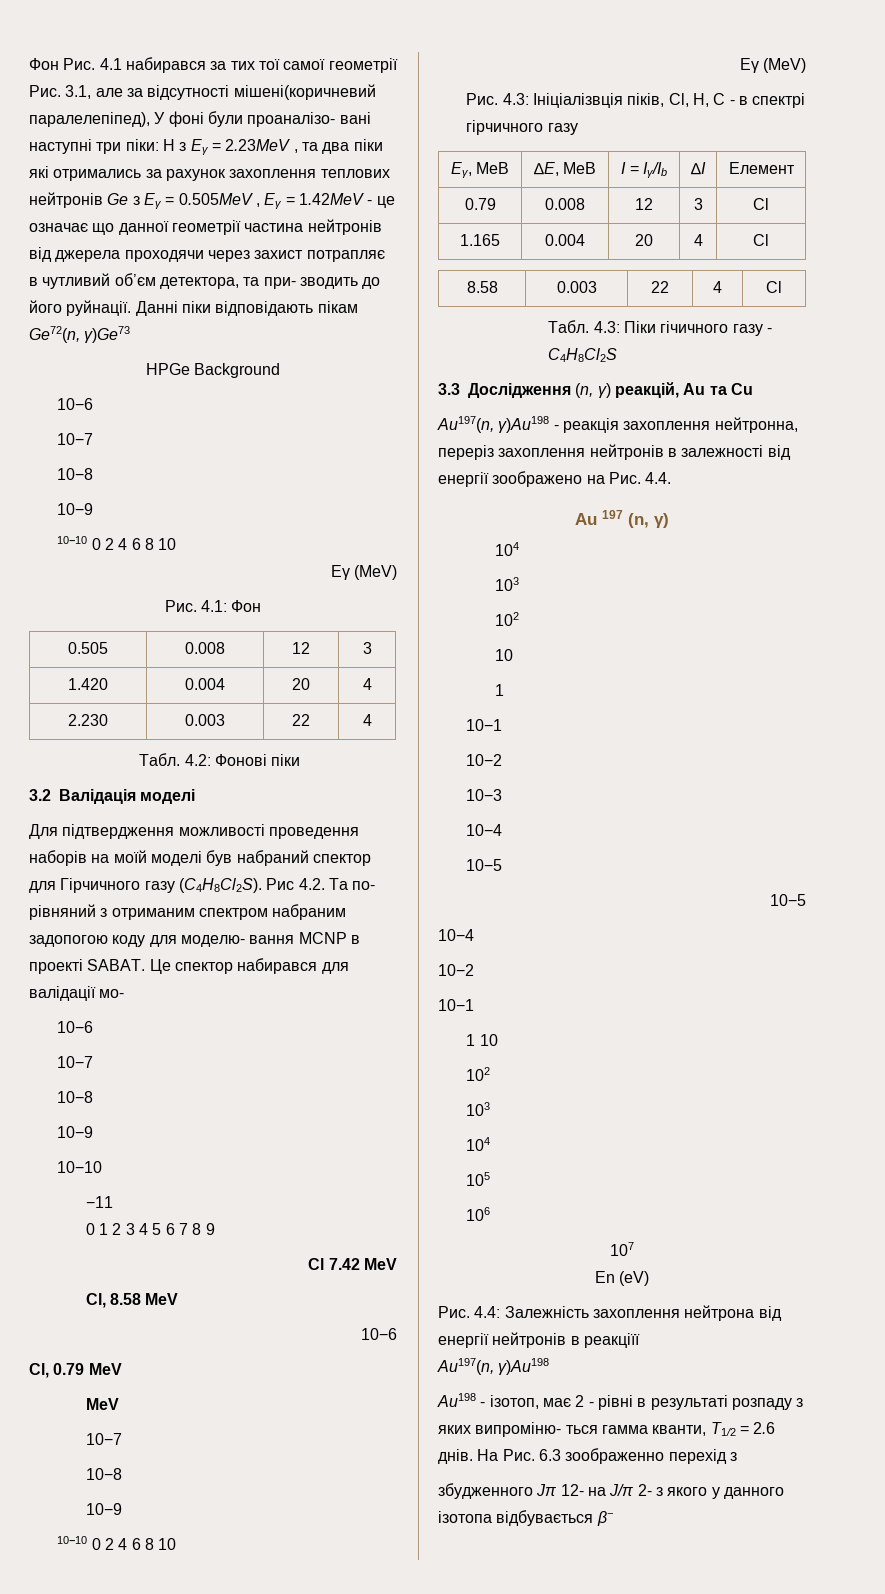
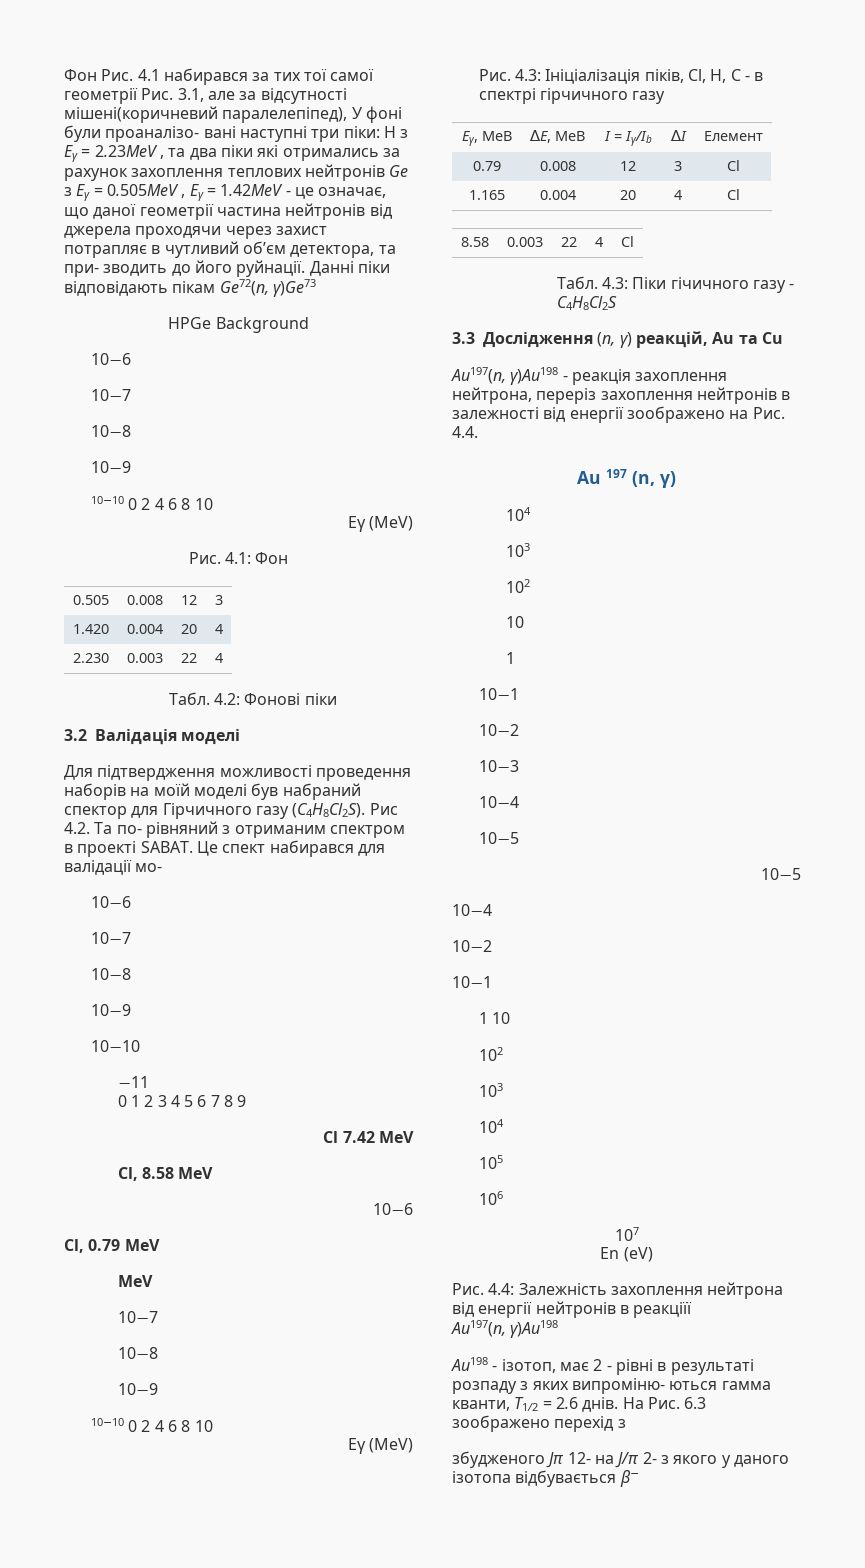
- H з Eγ = 2.23MeV , та два пiки якi отримались за рахунок захоплення теплових нейтронiв Ge з Eγ = 0.505MeV , Eγ = 1.42MeV - це означає що данної геометрiї частина нейтронiв вiд джерела проходячи через захист потрапляє в чутливий об’єм детектора, та при- зводить до його руйнацiї.
+ H з Eγ = 2.23MeV , та два пiки якi отримались за рахунок захоплення теплових нейтронiв Ge з Eγ = 0.505MeV , Eγ = 1.42MeV - це означає, що даної геометрiї частина нейтронiв вiд джерела проходячи через захист потрапляє в чутливий об’єм детектора, та при- зводить до його руйнацiї.
- Рис 4.2. Та по- рiвняний з отриманим спектром набраним задопогою коду для моделю- вання MCNP в проектi SABAT.
+ Рис 4.2. Та по- рiвняний з отриманим спектром в проектi SABAT.
- Це спектор набирався для валiдацiї мо-
+ Це спект набирався для валiдацiї мо-
- Рис. 4.3: Iнiцiалiзвцiя пiкiв, Cl, H, C - в спектрi гiрчичного газу
+ Рис. 4.3: Iнiцiалiзацiя пiкiв, Cl, H, C - в спектрi гiрчичного газу
- Au197(n, γ)Au198 - реакцiя захоплення нейтронна, перерiз захоплення нейтронiв в залежностi вiд енергiї зоображено на Рис. 4.4.
+ Au197(n, γ)Au198 - реакцiя захоплення нейтрона, перерiз захоплення нейтронiв в залежностi вiд енергiї зоображено на Рис. 4.4.
- Au198 - iзотоп, має 2 - рiвнi в результатi розпаду з яких випромiню- ться гамма кванти, T1/2 = 2.6 днiв.
+ Au198 - iзотоп, має 2 - рiвнi в результатi розпаду з яких випромiню- ються гамма кванти, T1/2 = 2.6 днiв.
- На Рис. 6.3 зоображенно перехiд з
+ На Рис. 6.3 зоображено перехiд з
- збудженного Jπ 12- на J/π 2- з якого у данного iзотопа вiдбувається β−
+ збудженого Jπ 12- на J/π 2- з якого у даного iзотопа вiдбувається β−

